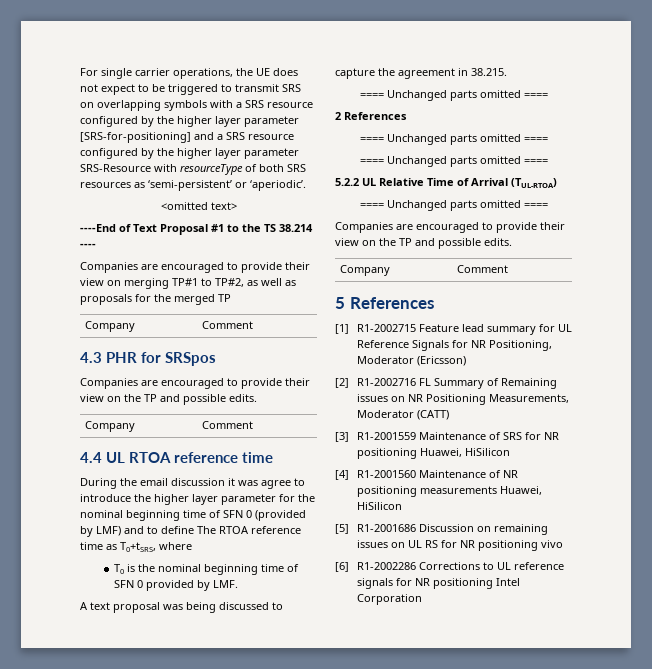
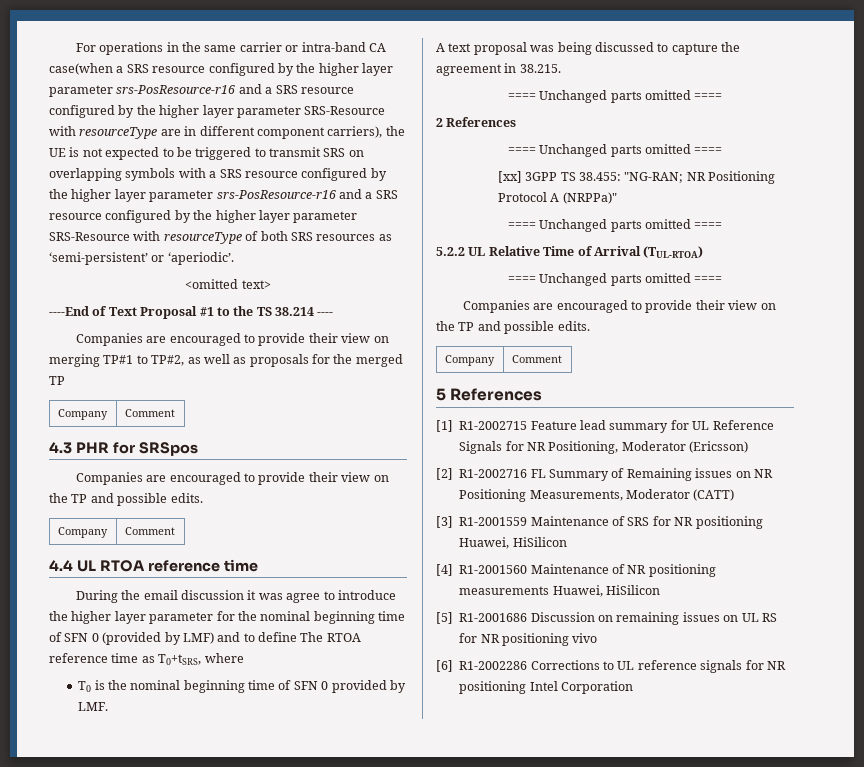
- For single carrier operations, the UE does not expect to be triggered to transmit SRS on overlapping symbols with a SRS resource configured by the higher layer parameter [SRS-for-positioning] and a SRS resource configured by the higher layer parameter SRS-Resource with resourceType of both SRS resources as ‘semi-persistent’ or ‘aperiodic’.
+ For operations in the same carrier or intra-band CA case(when a SRS resource configured by the higher layer parameter srs-PosResource-r16 and a SRS resource configured by the higher layer parameter SRS-Resource with resourceType are in different component carriers), the UE is not expected to be triggered to transmit SRS on overlapping symbols with a SRS resource configured by the higher layer parameter srs-PosResource-r16 and a SRS resource configured by the higher layer parameter SRS-Resource with resourceType of both SRS resources as ‘semi-persistent’ or ‘aperiodic’.
+ [xx] 3GPP TS 38.455: "NG-RAN; NR Positioning Protocol A (NRPPa)"

